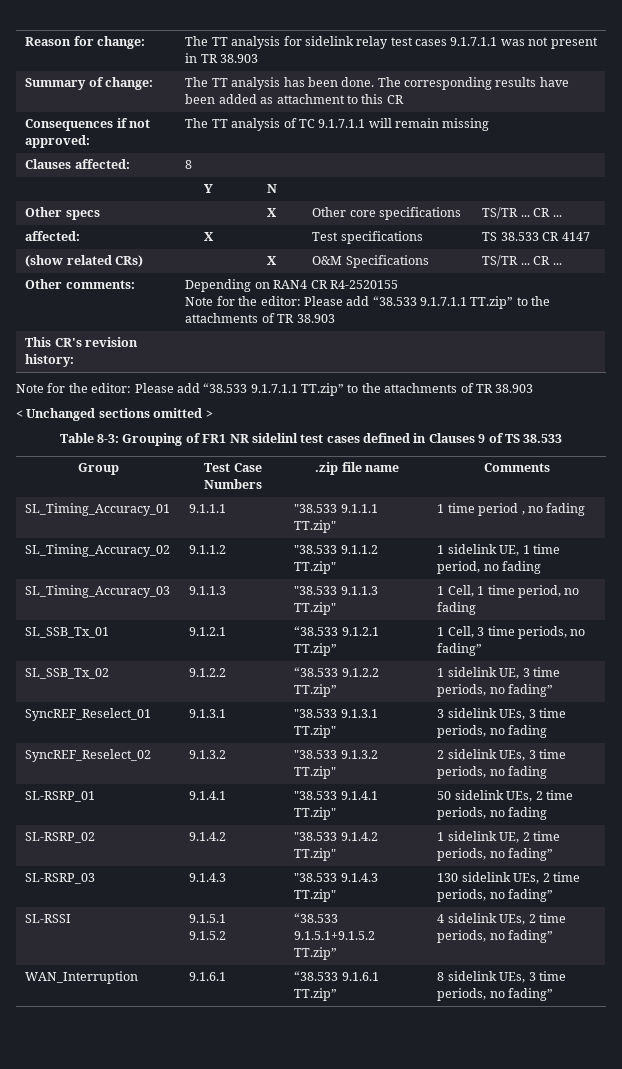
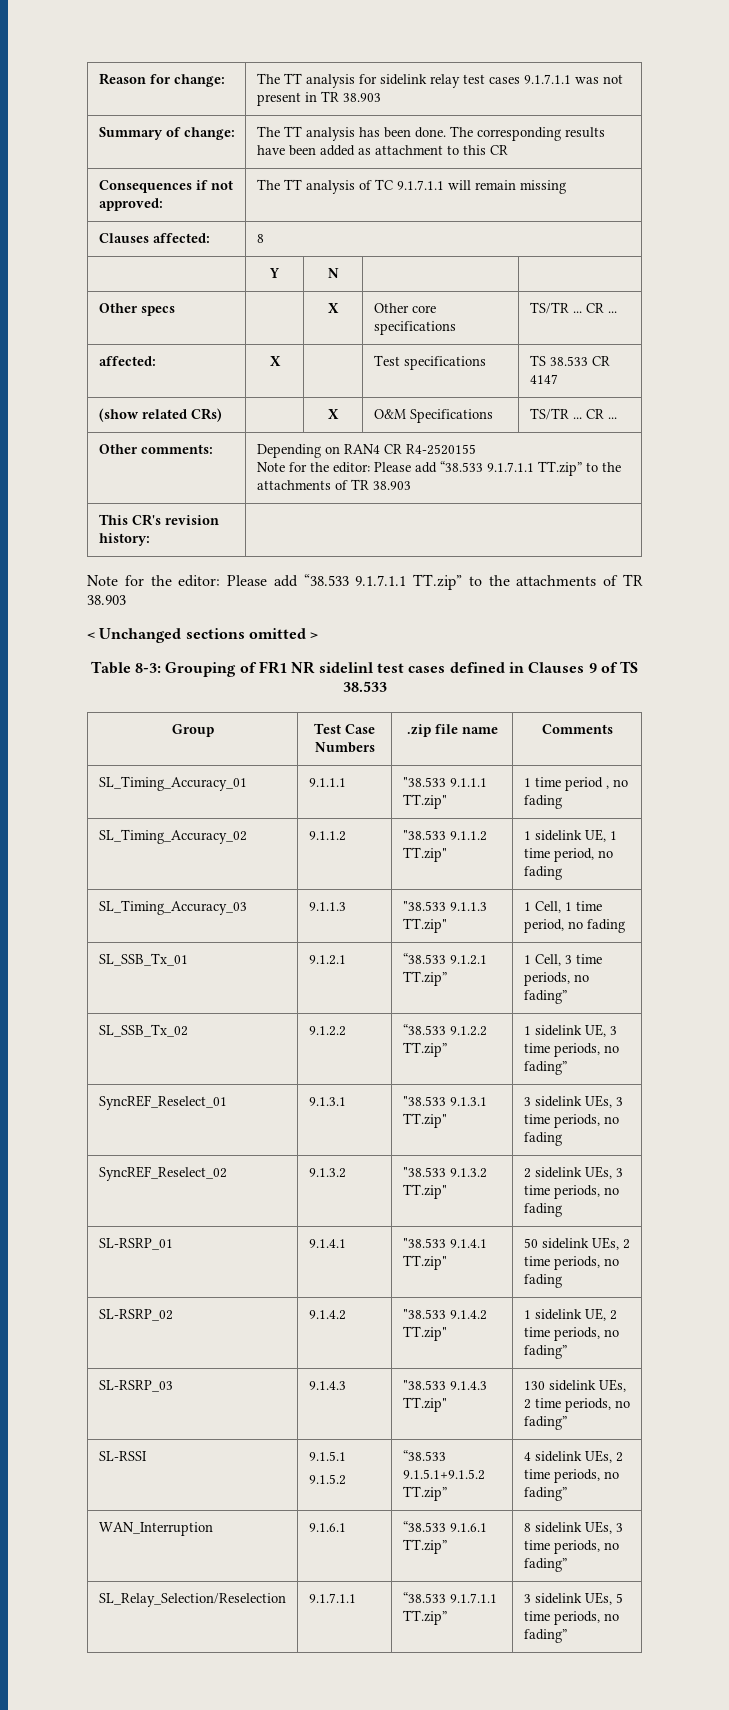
+ SL_Relay_Selection/Reselection | 9.1.7.1.1 | “38.533 9.1.7.1.1 TT.zip” | 3 sidelink UEs, 5 time periods, no fading”

